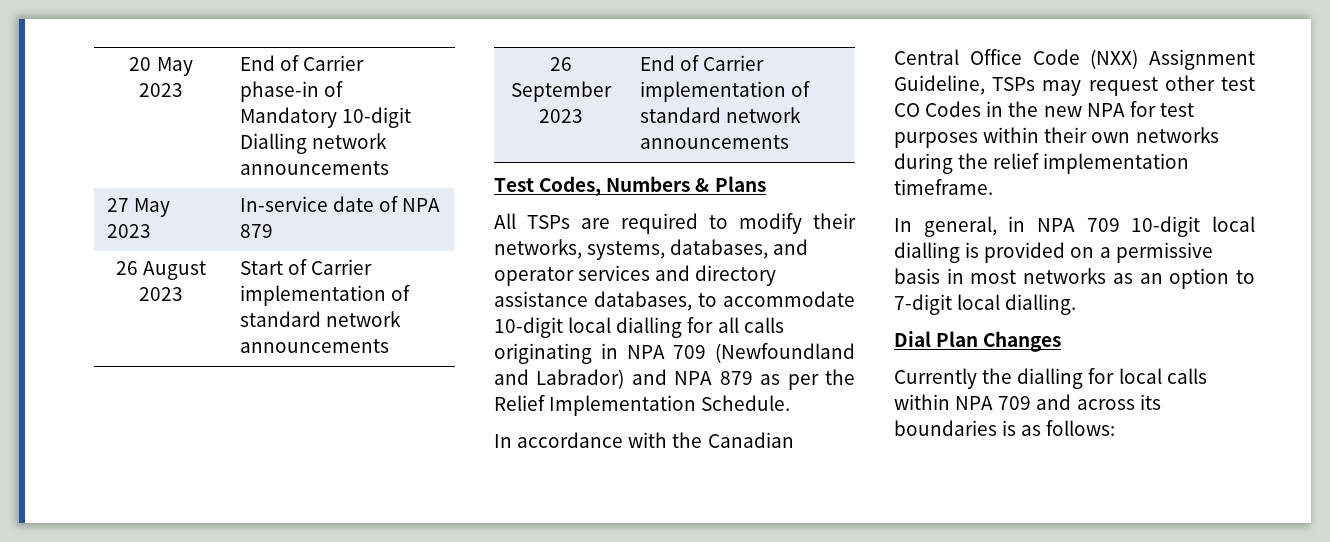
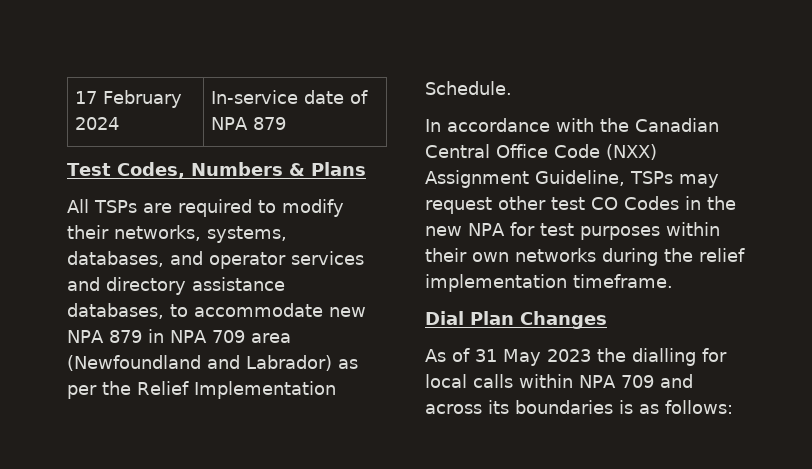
- 20 May 2023 | End of Carrier phase-in of Mandatory 10-digit Dialling network announcements
- 27 May 2023 | In-service date of NPA 879
+ 17 February 2024 | In-service date of NPA 879
- 26 August 2023 | Start of Carrier implementation of standard network announcements
- 26 September 2023 | End of Carrier implementation of standard network announcements
- All TSPs are required to modify their networks, systems, databases, and operator services and directory assistance databases, to accommodate 10-digit local dialling for all calls originating in NPA 709 (Newfoundland and Labrador) and NPA 879 as per the Relief Implementation Schedule.
+ All TSPs are required to modify their networks, systems, databases, and operator services and directory assistance databases, to accommodate new NPA 879 in NPA 709 area (Newfoundland and Labrador) as per the Relief Implementation Schedule.
- In general, in NPA 709 10-digit local dialling is provided on a permissive basis in most networks as an option to 7-digit local dialling.
  Dial Plan Changes
- Currently the dialling for local calls within NPA 709 and across its boundaries is as follows:
+ As of 31 May 2023 the dialling for local calls within NPA 709 and across its boundaries is as follows:

